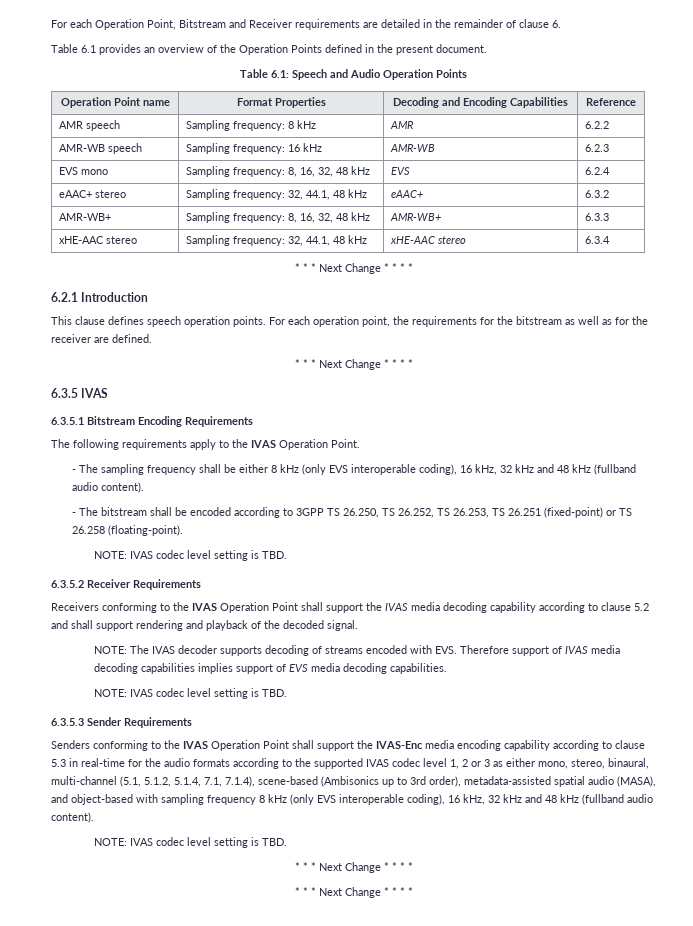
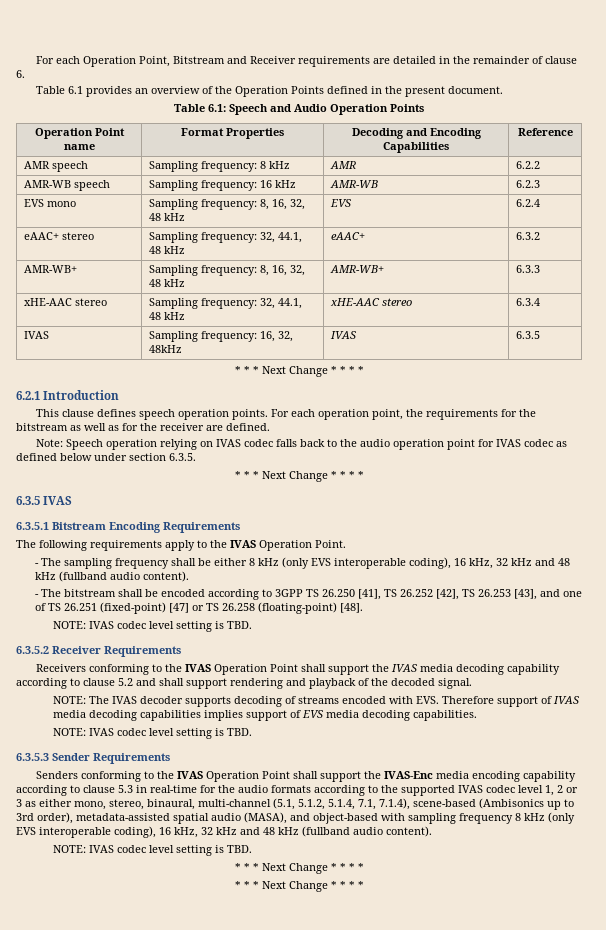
+ IVAS | Sampling frequency: 16, 32, 48kHz | IVAS | 6.3.5
+ Note: Speech operation relying on IVAS codec falls back to the audio operation point for IVAS codec as defined below under section 6.3.5.
- - The bitstream shall be encoded according to 3GPP TS 26.250, TS 26.252, TS 26.253, TS 26.251 (fixed-point) or TS 26.258 (floating-point).
+ - The bitstream shall be encoded according to 3GPP TS 26.250 [41], TS 26.252 [42], TS 26.253 [43], and one of TS 26.251 (fixed-point) [47] or TS 26.258 (floating-point) [48].

